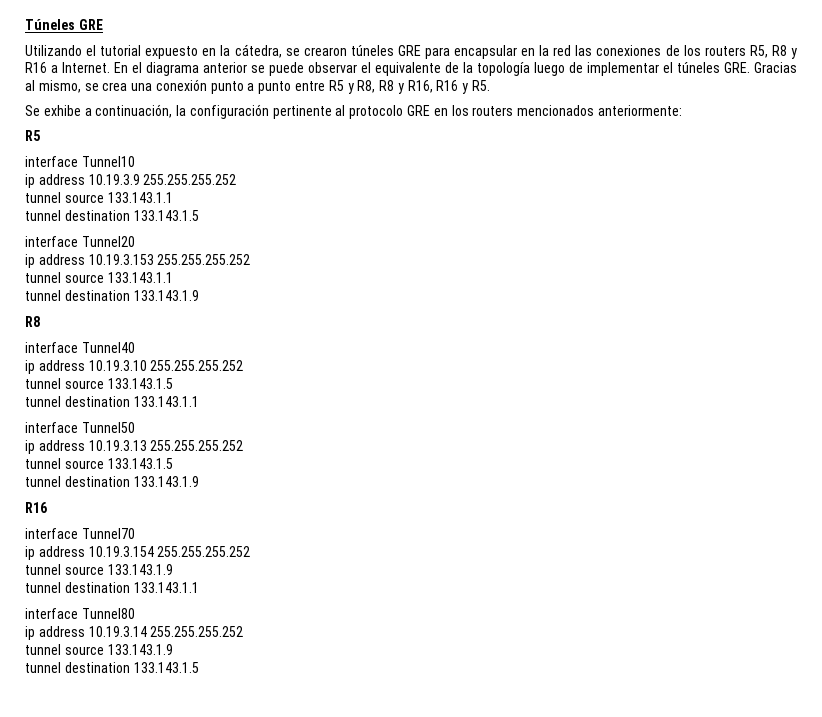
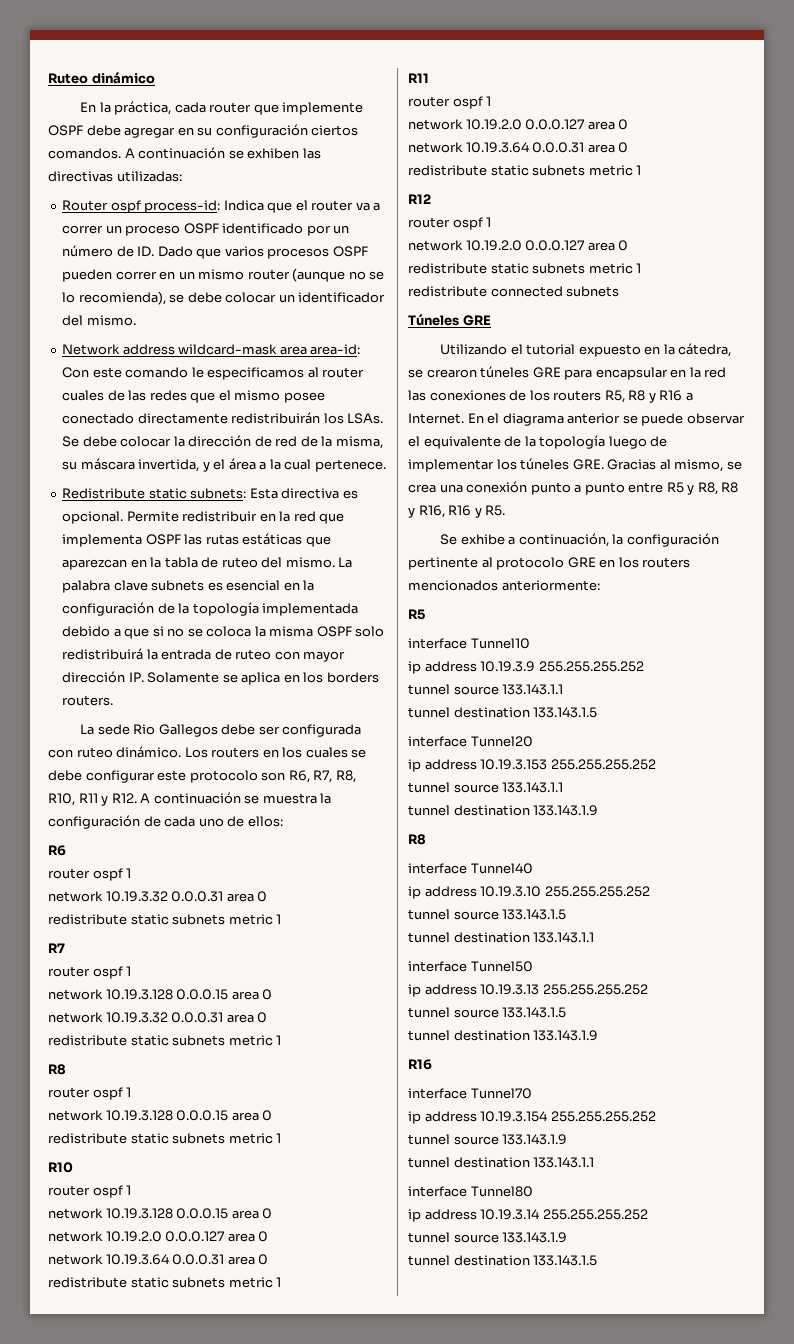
+ Ruteo dinámico
+ En la práctica, cada router que implemente OSPF debe agregar en su configuración ciertos comandos. A continuación se exhiben las directivas utilizadas:
+ Router ospf process-id: Indica que el router va a correr un proceso OSPF identificado por un número de ID. Dado que varios procesos OSPF pueden correr en un mismo router (aunque no se lo recomienda), se debe colocar un identificador del mismo.
+ Network address wildcard-mask area area-id: Con este comando le especificamos al router cuales de las redes que el mismo posee conectado directamente redistribuirán los LSAs. Se debe colocar la dirección de red de la misma, su máscara invertida, y el área a la cual pertenece.
+ Redistribute static subnets: Esta directiva es opcional. Permite redistribuir en la red que implementa OSPF las rutas estáticas que aparezcan en la tabla de ruteo del mismo. La palabra clave subnets es esencial en la configuración de la topología implementada debido a que si no se coloca la misma OSPF solo redistribuirá la entrada de ruteo con mayor dirección IP. Solamente se aplica en los borders routers.
+ La sede Rio Gallegos debe ser configurada con ruteo dinámico. Los routers en los cuales se debe configurar este protocolo son R6, R7, R8, R10, R11 y R12. A continuación se muestra la configuración de cada uno de ellos:
+ R6
+ router ospf 1
+ network 10.19.3.32 0.0.0.31 area 0
+ redistribute static subnets metric 1
+ R7
+ router ospf 1
+ network 10.19.3.128 0.0.0.15 area 0
+ network 10.19.3.32 0.0.0.31 area 0
+ redistribute static subnets metric 1
+ R8
+ router ospf 1
+ network 10.19.3.128 0.0.0.15 area 0
+ redistribute static subnets metric 1
+ R10
+ router ospf 1
+ network 10.19.3.128 0.0.0.15 area 0
+ network 10.19.2.0 0.0.0.127 area 0
+ network 10.19.3.64 0.0.0.31 area 0
+ redistribute static subnets metric 1
+ R11
+ router ospf 1
+ network 10.19.2.0 0.0.0.127 area 0
+ network 10.19.3.64 0.0.0.31 area 0
+ redistribute static subnets metric 1
+ R12
+ router ospf 1
+ network 10.19.2.0 0.0.0.127 area 0
+ redistribute static subnets metric 1
+ redistribute connected subnets
- En el diagrama anterior se puede observar el equivalente de la topología luego de implementar el túneles GRE. Gracias al mismo, se crea una conexión punto a punto entre R5 y R8, R8 y R16, R16 y R5.
+ En el diagrama anterior se puede observar el equivalente de la topología luego de implementar los túneles GRE. Gracias al mismo, se crea una conexión punto a punto entre R5 y R8, R8 y R16, R16 y R5.

